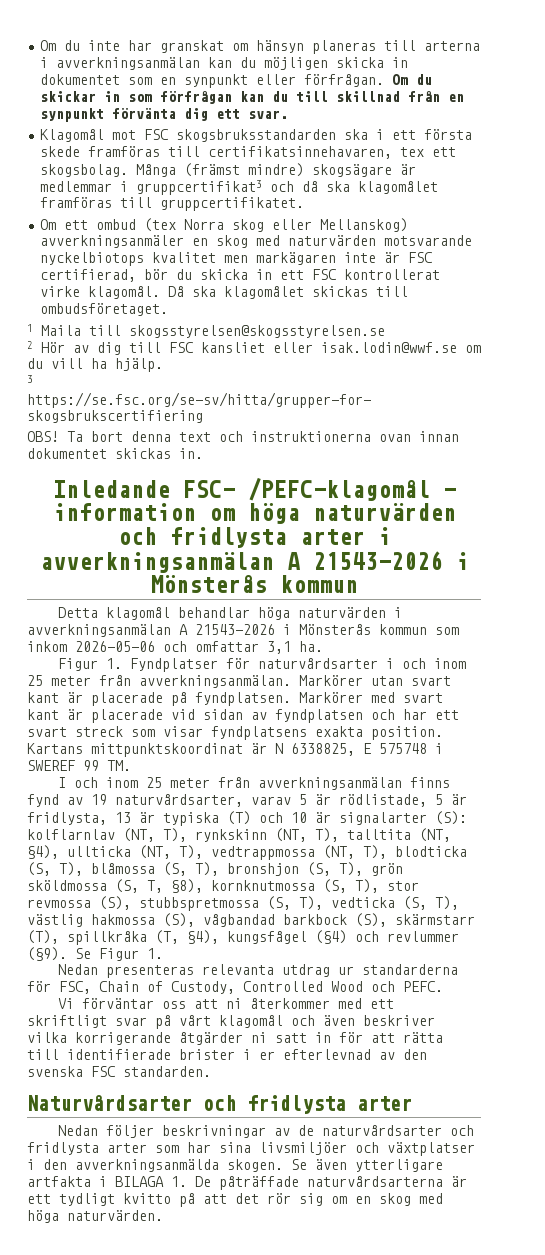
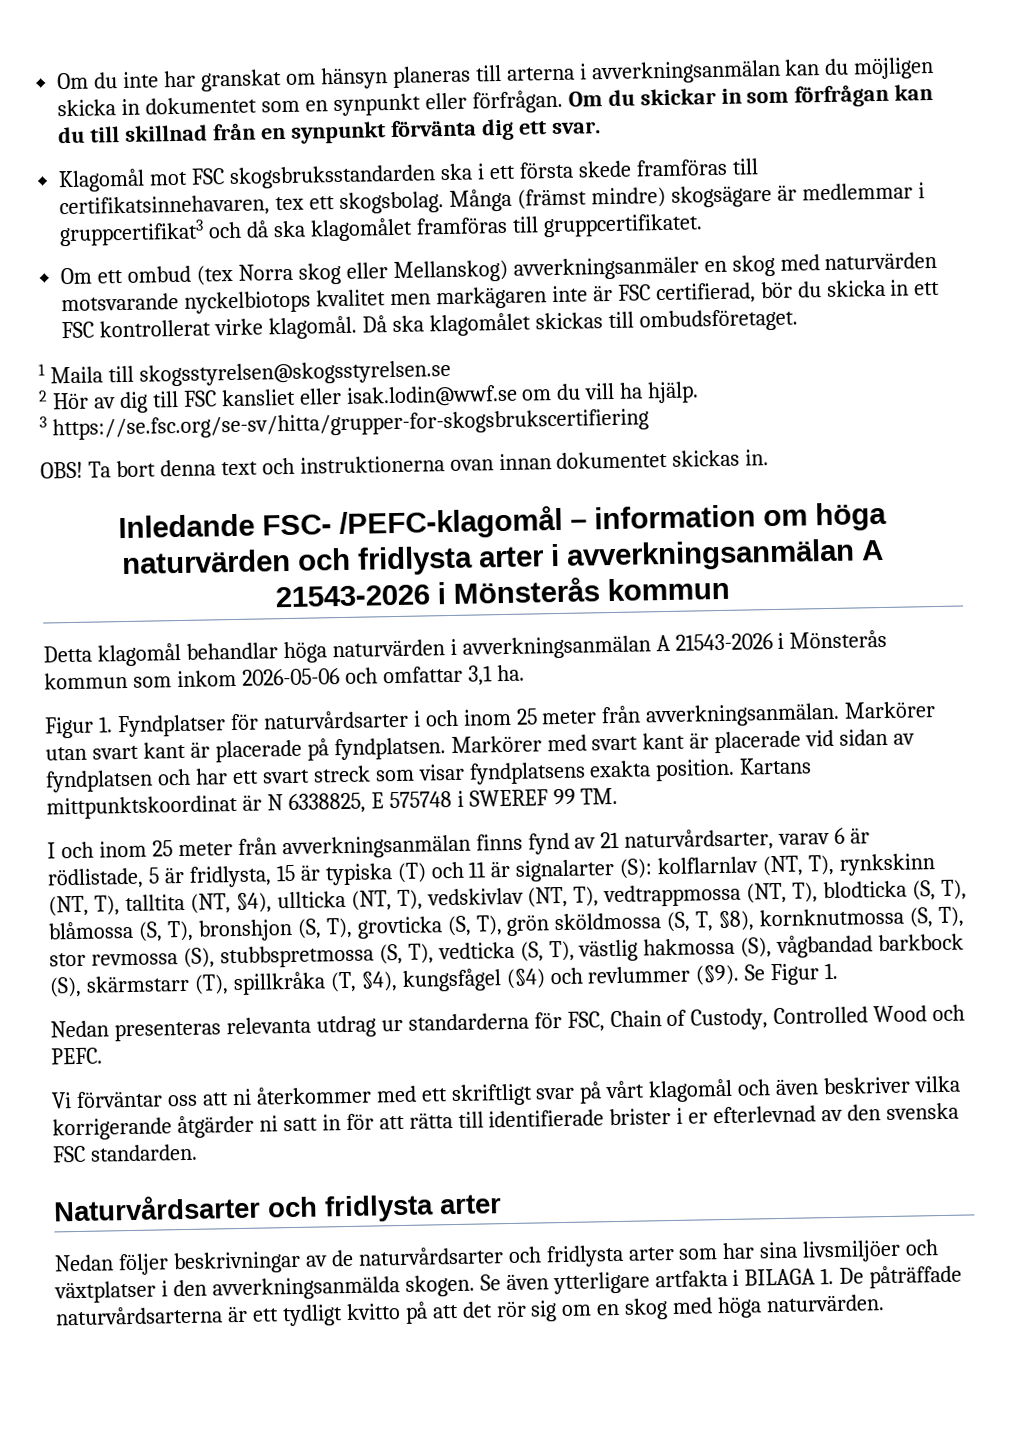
- I och inom 25 meter från avverkningsanmälan finns fynd av 19 naturvårdsarter, varav 5 är rödlistade, 5 är fridlysta, 13 är typiska (T) och 10 är signalarter (S):
+ I och inom 25 meter från avverkningsanmälan finns fynd av 21 naturvårdsarter, varav 6 är rödlistade, 5 är fridlysta, 15 är typiska (T) och 11 är signalarter (S):
- kolflarnlav (NT, T), rynkskinn (NT, T), talltita (NT, §4), ullticka (NT, T), vedtrappmossa (NT, T), blodticka (S, T), blåmossa (S, T), bronshjon (S, T), grön sköldmossa (S, T, §8), kornknutmossa (S, T), stor revmossa (S), stubbspretmossa (S, T), vedticka (S, T), västlig hakmossa (S), vågbandad barkbock (S), skärmstarr (T), spillkråka (T, §4), kungsfågel (§4) och revlummer (§9).
+ kolflarnlav (NT, T), rynkskinn (NT, T), talltita (NT, §4), ullticka (NT, T), vedskivlav (NT, T), vedtrappmossa (NT, T), blodticka (S, T), blåmossa (S, T), bronshjon (S, T), grovticka (S, T), grön sköldmossa (S, T, §8), kornknutmossa (S, T), stor revmossa (S), stubbspretmossa (S, T), vedticka (S, T), västlig hakmossa (S), vågbandad barkbock (S), skärmstarr (T), spillkråka (T, §4), kungsfågel (§4) och revlummer (§9).

